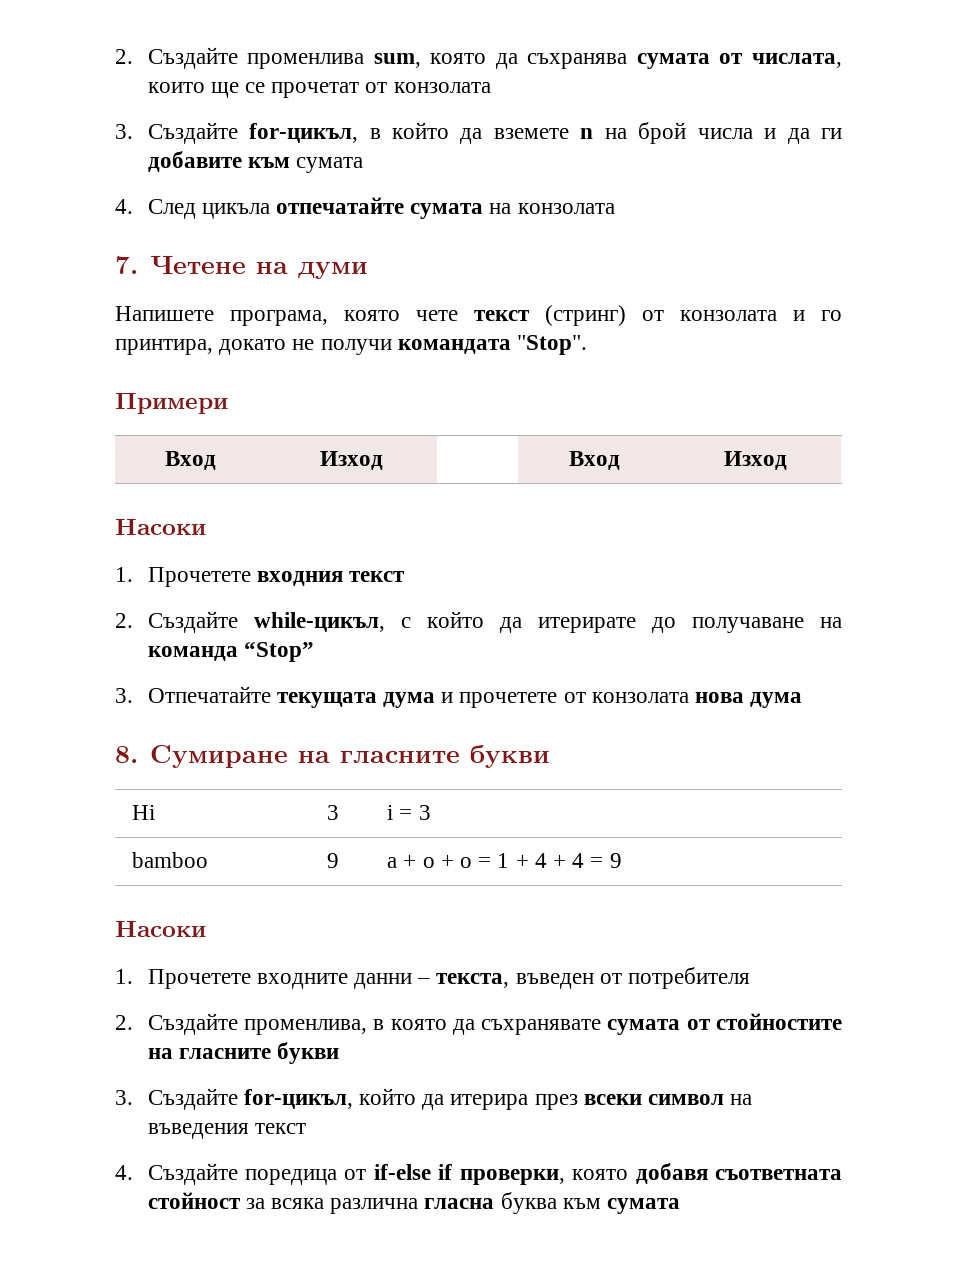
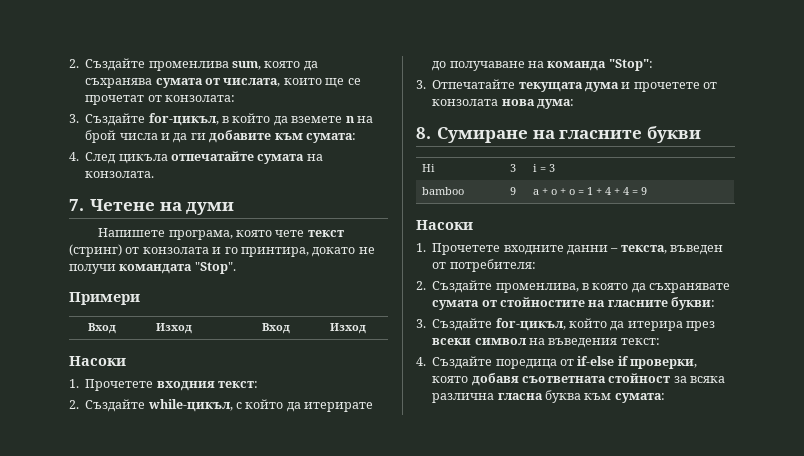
- 2. Създайте променлива sum, която да съхранява сумата от числата, които ще се прочетат от конзолата
+ 2. Създайте променлива sum, която да съхранява сумата от числата, които ще се прочетат от конзолата:
- 3. Създайте for-цикъл, в който да вземете n на брой числа и да ги добавите към сумата
+ 3. Създайте for-цикъл, в който да вземете n на брой числа и да ги добавите към сумата:
- 4. След цикъла отпечатайте сумата на конзолата
+ 4. След цикъла отпечатайте сумата на конзолата.
- 1. Прочетете входния текст
+ 1. Прочетете входния текст:
- 2. Създайте while-цикъл, с който да итерирате до получаване на команда “Stop”
+ 2. Създайте while-цикъл, с който да итерирате до получаване на команда "Stop":
- 3. Отпечатайте текущата дума и прочетете от конзолата нова дума
+ 3. Отпечатайте текущата дума и прочетете от конзолата нова дума:
- 1. Прочетете входните данни – текста, въведен от потребителя
+ 1. Прочетете входните данни – текста, въведен от потребителя:
- 2. Създайте променлива, в която да съхранявате сумата от стойностите на гласните букви
+ 2. Създайте променлива, в която да съхранявате сумата от стойностите на гласните букви:
- 3. Създайте for-цикъл, който да итерира през всеки символ на въведения текст
+ 3. Създайте for-цикъл, който да итерира през всеки символ на въведения текст:
- 4. Създайте поредица от if-else if проверки, която добавя съответната стойност за всяка различна гласна буква към сумата
+ 4. Създайте поредица от if-else if проверки, която добавя съответната стойност за всяка различна гласна буква към сумата:

